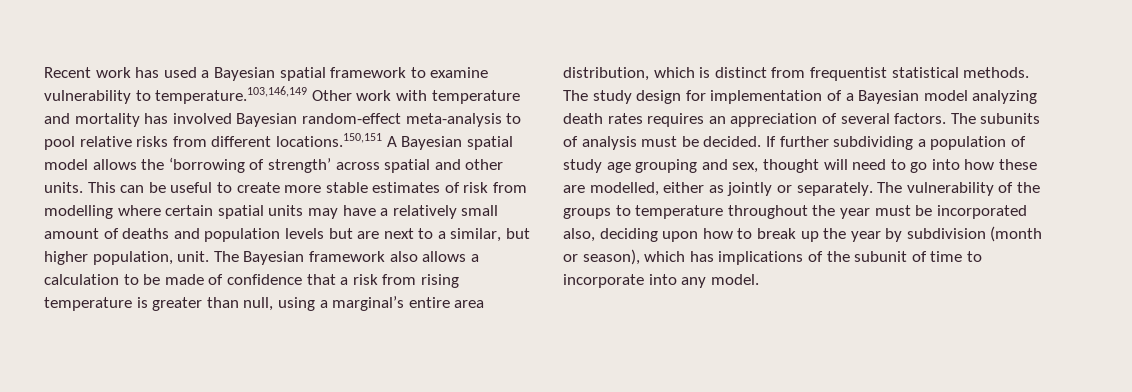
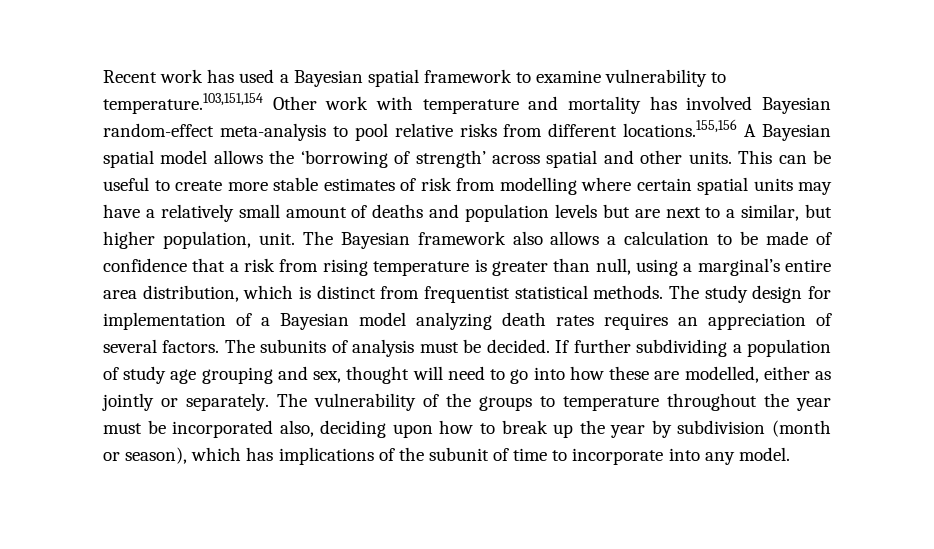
- Recent work has used a Bayesian spatial framework to examine vulnerability to temperature.103,146,149 Other work with temperature and mortality has involved Bayesian random-effect meta-analysis to pool relative risks from different locations.150,151 A Bayesian spatial model allows the ‘borrowing of strength’ across spatial and other units.
+ Recent work has used a Bayesian spatial framework to examine vulnerability to temperature.103,151,154 Other work with temperature and mortality has involved Bayesian random-effect meta-analysis to pool relative risks from different locations.155,156 A Bayesian spatial model allows the ‘borrowing of strength’ across spatial and other units.

